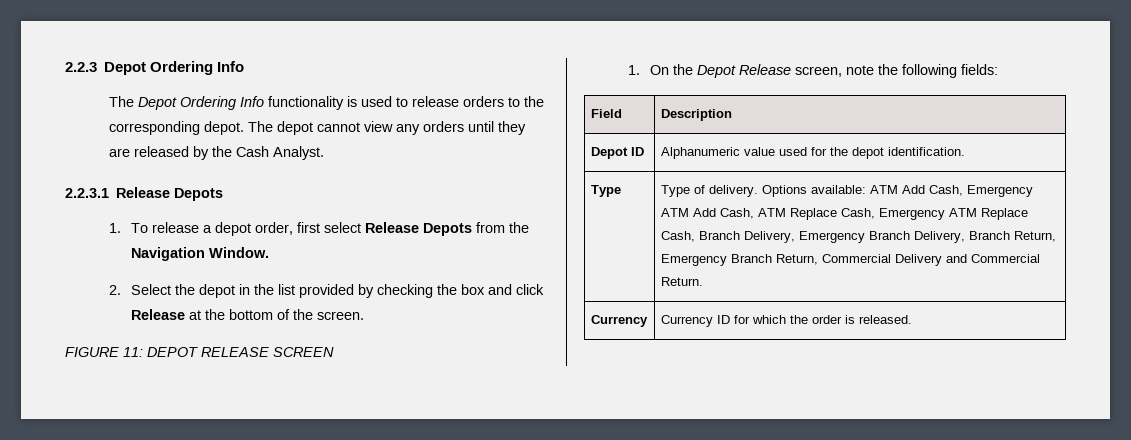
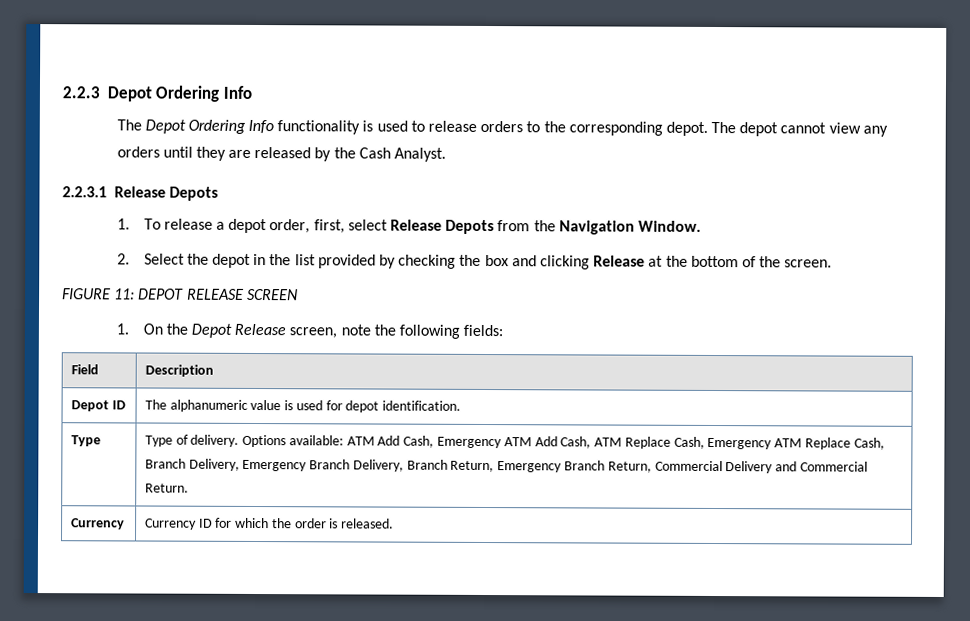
- 1. To release a depot order, first select Release Depots from the Navigation Window.
+ 1. To release a depot order, first, select Release Depots from the Navigation Window.
- 2. Select the depot in the list provided by checking the box and click Release at the bottom of the screen.
+ 2. Select the depot in the list provided by checking the box and clicking Release at the bottom of the screen.
- Depot ID | Alphanumeric value used for the depot identification.
+ Depot ID | The alphanumeric value is used for depot identification.

